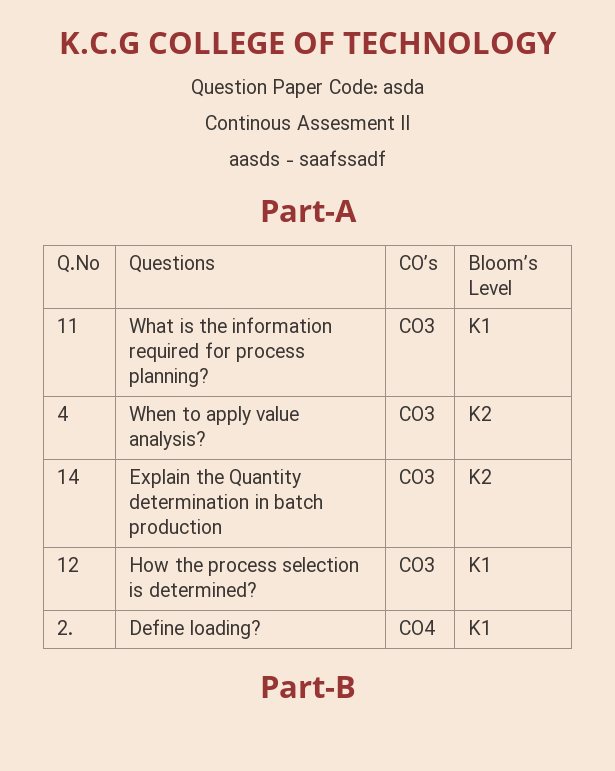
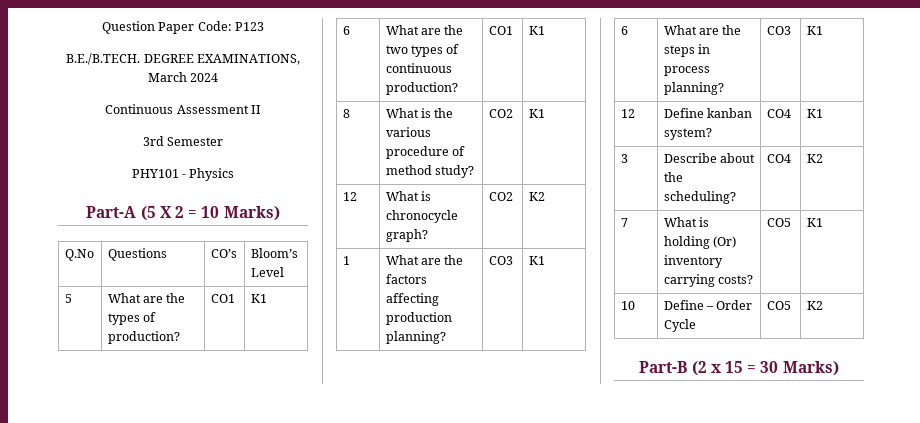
- K.C.G COLLEGE OF TECHNOLOGY
- Question Paper Code: asda
- Continous Assesment II
- aasds - saafssadf
- Part-A
+ Question Paper Code: P123
+ B.E./B.TECH. DEGREE EXAMINATIONS, March 2024
+ Continuous Assessment II
+ 3rd Semester
+ PHY101 - Physics
+ Part-A (5 X 2 = 10 Marks)
- 11 | What is the information required for process planning? | CO3 | K1
- 4 | When to apply value analysis? | CO3 | K2
- 14 | Explain the Quantity determination in batch production | CO3 | K2
- 12 | How the process selection is determined? | CO3 | K1
- 2. | Define loading? | CO4 | K1
+ 5 | What are the types of production? | CO1 | K1
+ 6 | What are the two types of continuous production? | CO1 | K1
+ 8 | What is the various procedure of method study? | CO2 | K1
+ 12 | What is chronocycle graph? | CO2 | K2
+ 1 | What are the factors affecting production planning? | CO3 | K1
+ 6 | What are the steps in process planning? | CO3 | K1
+ 12 | Define kanban system? | CO4 | K1
- Part-B
+ 3 | Describe about the scheduling? | CO4 | K2
+ 7 | What is holding (Or) inventory carrying costs? | CO5 | K1
+ 10 | Define – Order Cycle | CO5 | K2
+ Part-B (2 x 15 = 30 Marks)

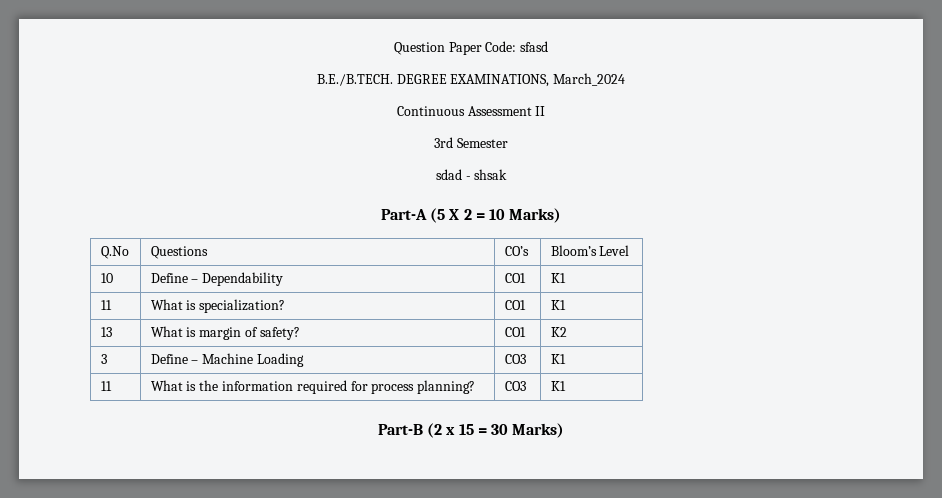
- Question Paper Code: P123
+ Question Paper Code: sfasd
- B.E./B.TECH. DEGREE EXAMINATIONS, March 2024
+ B.E./B.TECH. DEGREE EXAMINATIONS, March_2024
- PHY101 - Physics
+ sdad - shsak
- 5 | What are the types of production? | CO1 | K1
- 6 | What are the two types of continuous production? | CO1 | K1
- 8 | What is the various procedure of method study? | CO2 | K1
- 12 | What is chronocycle graph? | CO2 | K2
- 1 | What are the factors affecting production planning? | CO3 | K1
- 6 | What are the steps in process planning? | CO3 | K1
+ 10 | Define – Dependability | CO1 | K1
+ 11 | What is specialization? | CO1 | K1
+ 13 | What is margin of safety? | CO1 | K2
+ 3 | Define – Machine Loading | CO3 | K1
+ 11 | What is the information required for process planning? | CO3 | K1
- 12 | Define kanban system? | CO4 | K1
- 3 | Describe about the scheduling? | CO4 | K2
- 7 | What is holding (Or) inventory carrying costs? | CO5 | K1
- 10 | Define – Order Cycle | CO5 | K2

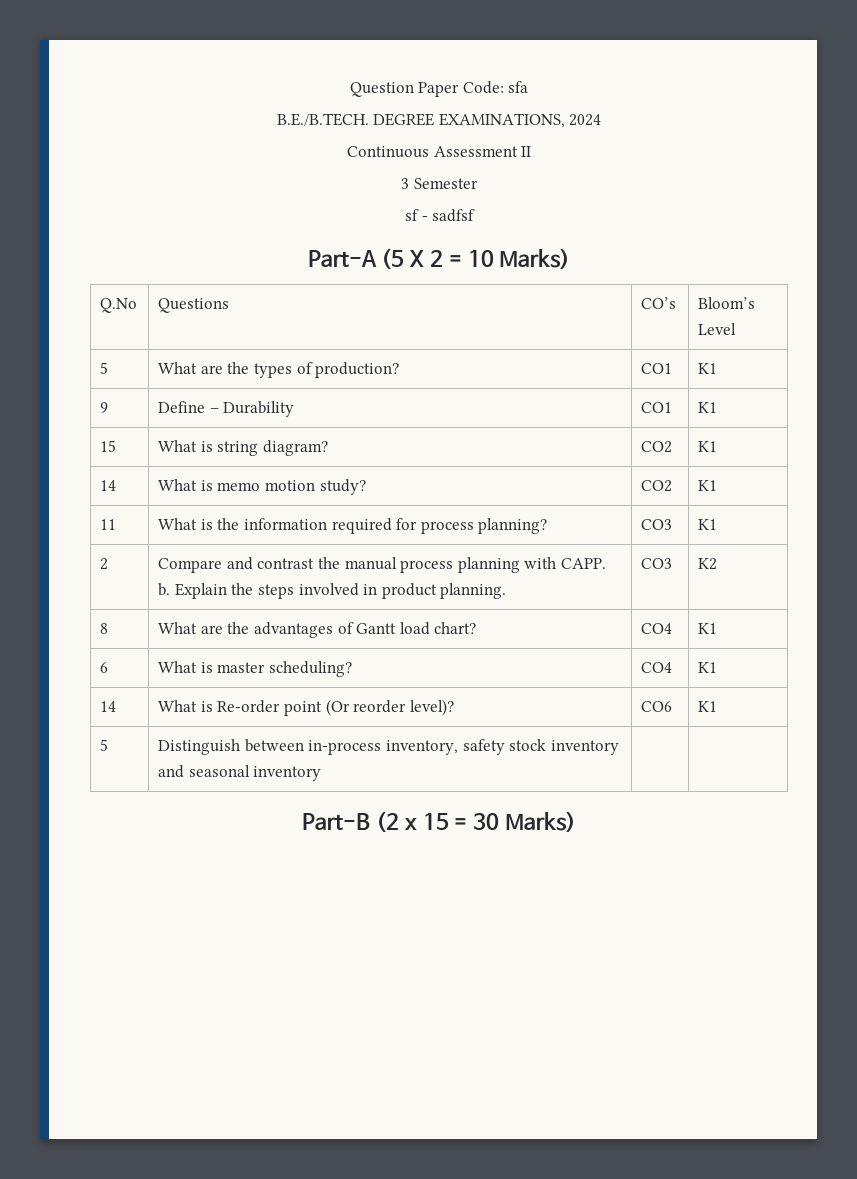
- Question Paper Code: sfasd
+ Question Paper Code: sfa
- B.E./B.TECH. DEGREE EXAMINATIONS, March_2024
+ B.E./B.TECH. DEGREE EXAMINATIONS, 2024
- 3rd Semester
+ 3 Semester
- sdad - shsak
+ sf - sadfsf
- 10 | Define – Dependability | CO1 | K1
- 11 | What is specialization? | CO1 | K1
- 13 | What is margin of safety? | CO1 | K2
- 3 | Define – Machine Loading | CO3 | K1
+ 5 | What are the types of production? | CO1 | K1
+ 9 | Define – Durability | CO1 | K1
+ 15 | What is string diagram? | CO2 | K1
+ 14 | What is memo motion study? | CO2 | K1
+ 2 | Compare and contrast the manual process planning with CAPP. b. Explain the steps involved in product planning. | CO3 | K2
+ 8 | What are the advantages of Gantt load chart? | CO4 | K1
+ 6 | What is master scheduling? | CO4 | K1
+ 14 | What is Re-order point (Or reorder level)? | CO6 | K1
+ 5 | Distinguish between in-process inventory, safety stock inventory and seasonal inventory | |

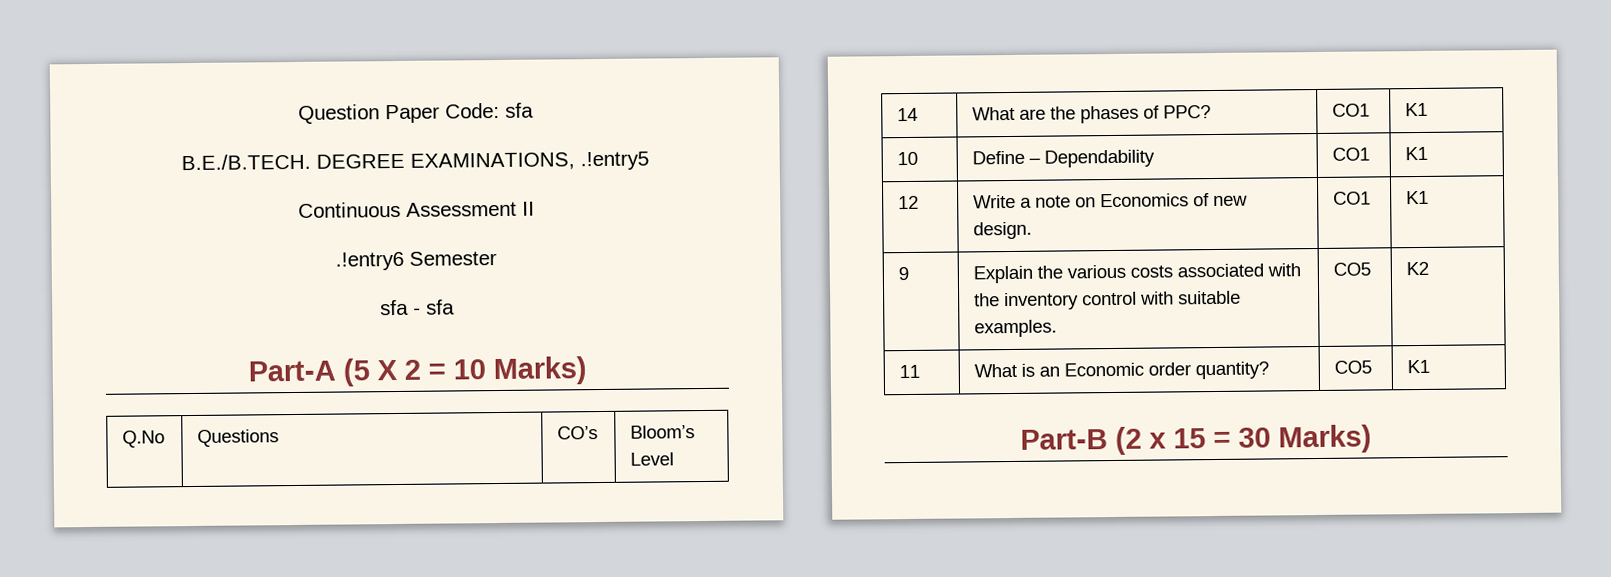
- B.E./B.TECH. DEGREE EXAMINATIONS, 2024
+ B.E./B.TECH. DEGREE EXAMINATIONS, .!entry5
- 3 Semester
+ .!entry6 Semester
- sf - sadfsf
+ sfa - sfa
- 5 | What are the types of production? | CO1 | K1
- 9 | Define – Durability | CO1 | K1
- 15 | What is string diagram? | CO2 | K1
- 14 | What is memo motion study? | CO2 | K1
- 11 | What is the information required for process planning? | CO3 | K1
- 2 | Compare and contrast the manual process planning with CAPP. b. Explain the steps involved in product planning. | CO3 | K2
- 8 | What are the advantages of Gantt load chart? | CO4 | K1
- 6 | What is master scheduling? | CO4 | K1
- 14 | What is Re-order point (Or reorder level)? | CO6 | K1
- 5 | Distinguish between in-process inventory, safety stock inventory and seasonal inventory | |
+ 14 | What are the phases of PPC? | CO1 | K1
+ 10 | Define – Dependability | CO1 | K1
+ 12 | Write a note on Economics of new design. | CO1 | K1
+ 9 | Explain the various costs associated with the inventory control with suitable examples. | CO5 | K2
+ 11 | What is an Economic order quantity? | CO5 | K1

